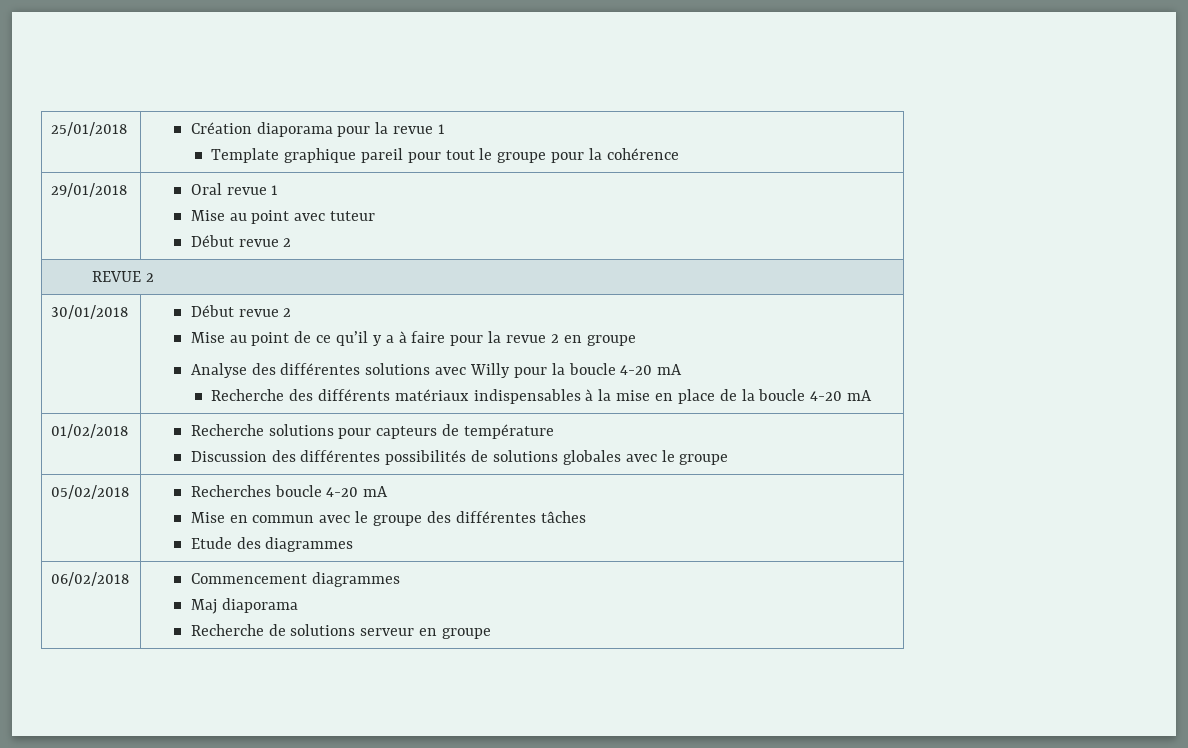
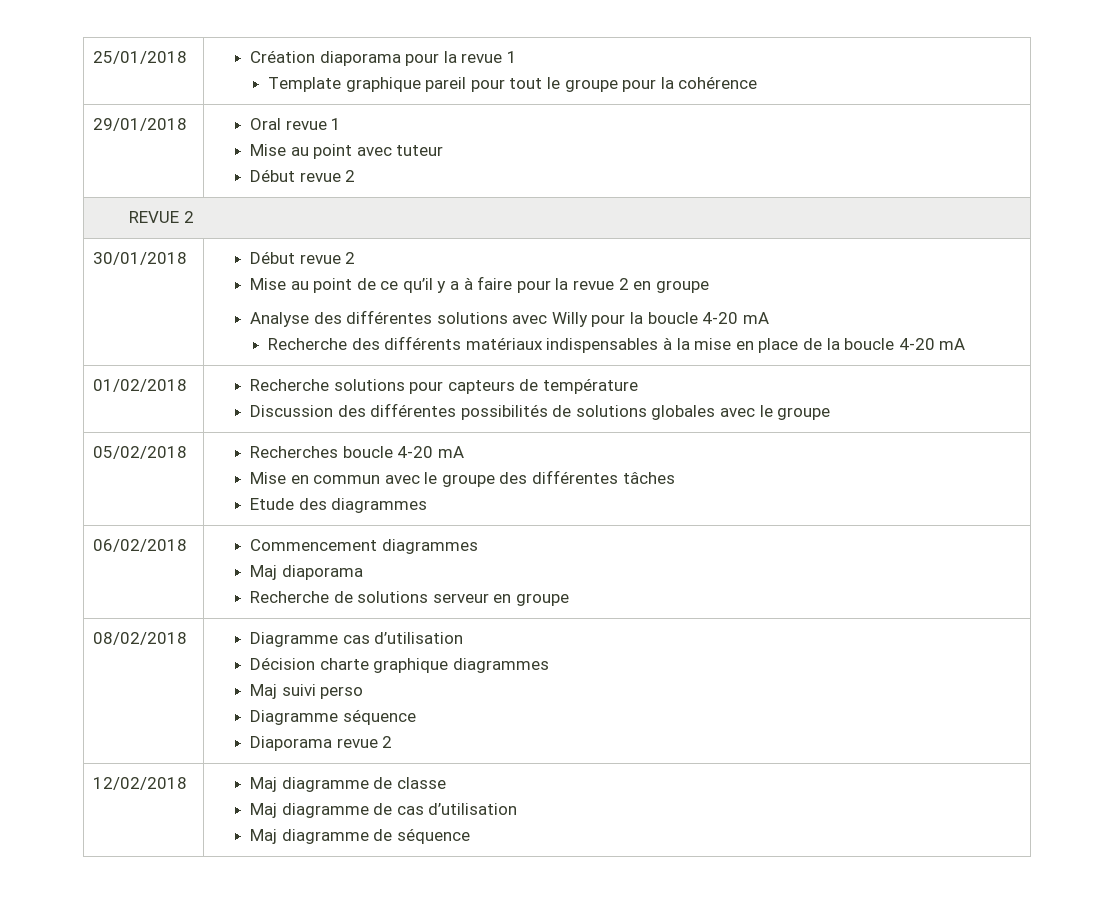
+ 08/02/2018 | Diagramme cas d’utilisation
+ Décision charte graphique diagrammes
+ Maj suivi perso
+ Diagramme séquence
+ Diaporama revue 2
+ 12/02/2018 | Maj diagramme de classe
+ Maj diagramme de cas d’utilisation
+ Maj diagramme de séquence

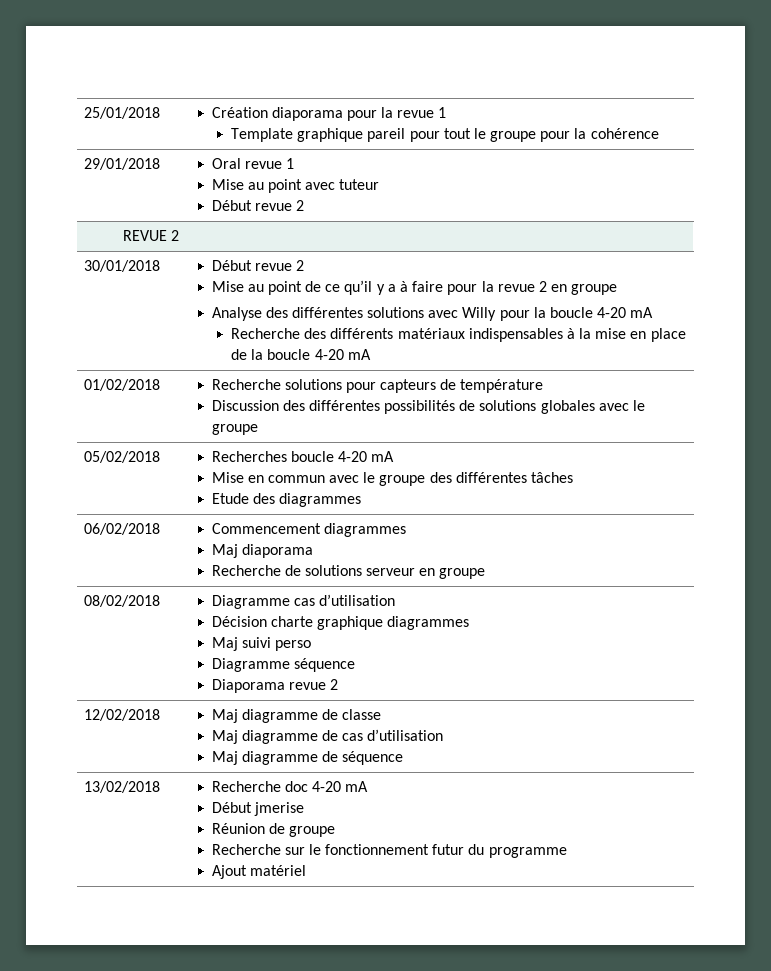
+ 13/02/2018 | Recherche doc 4-20 mA
+ Début jmerise
+ Réunion de groupe
+ Recherche sur le fonctionnement futur du programme
+ Ajout matériel

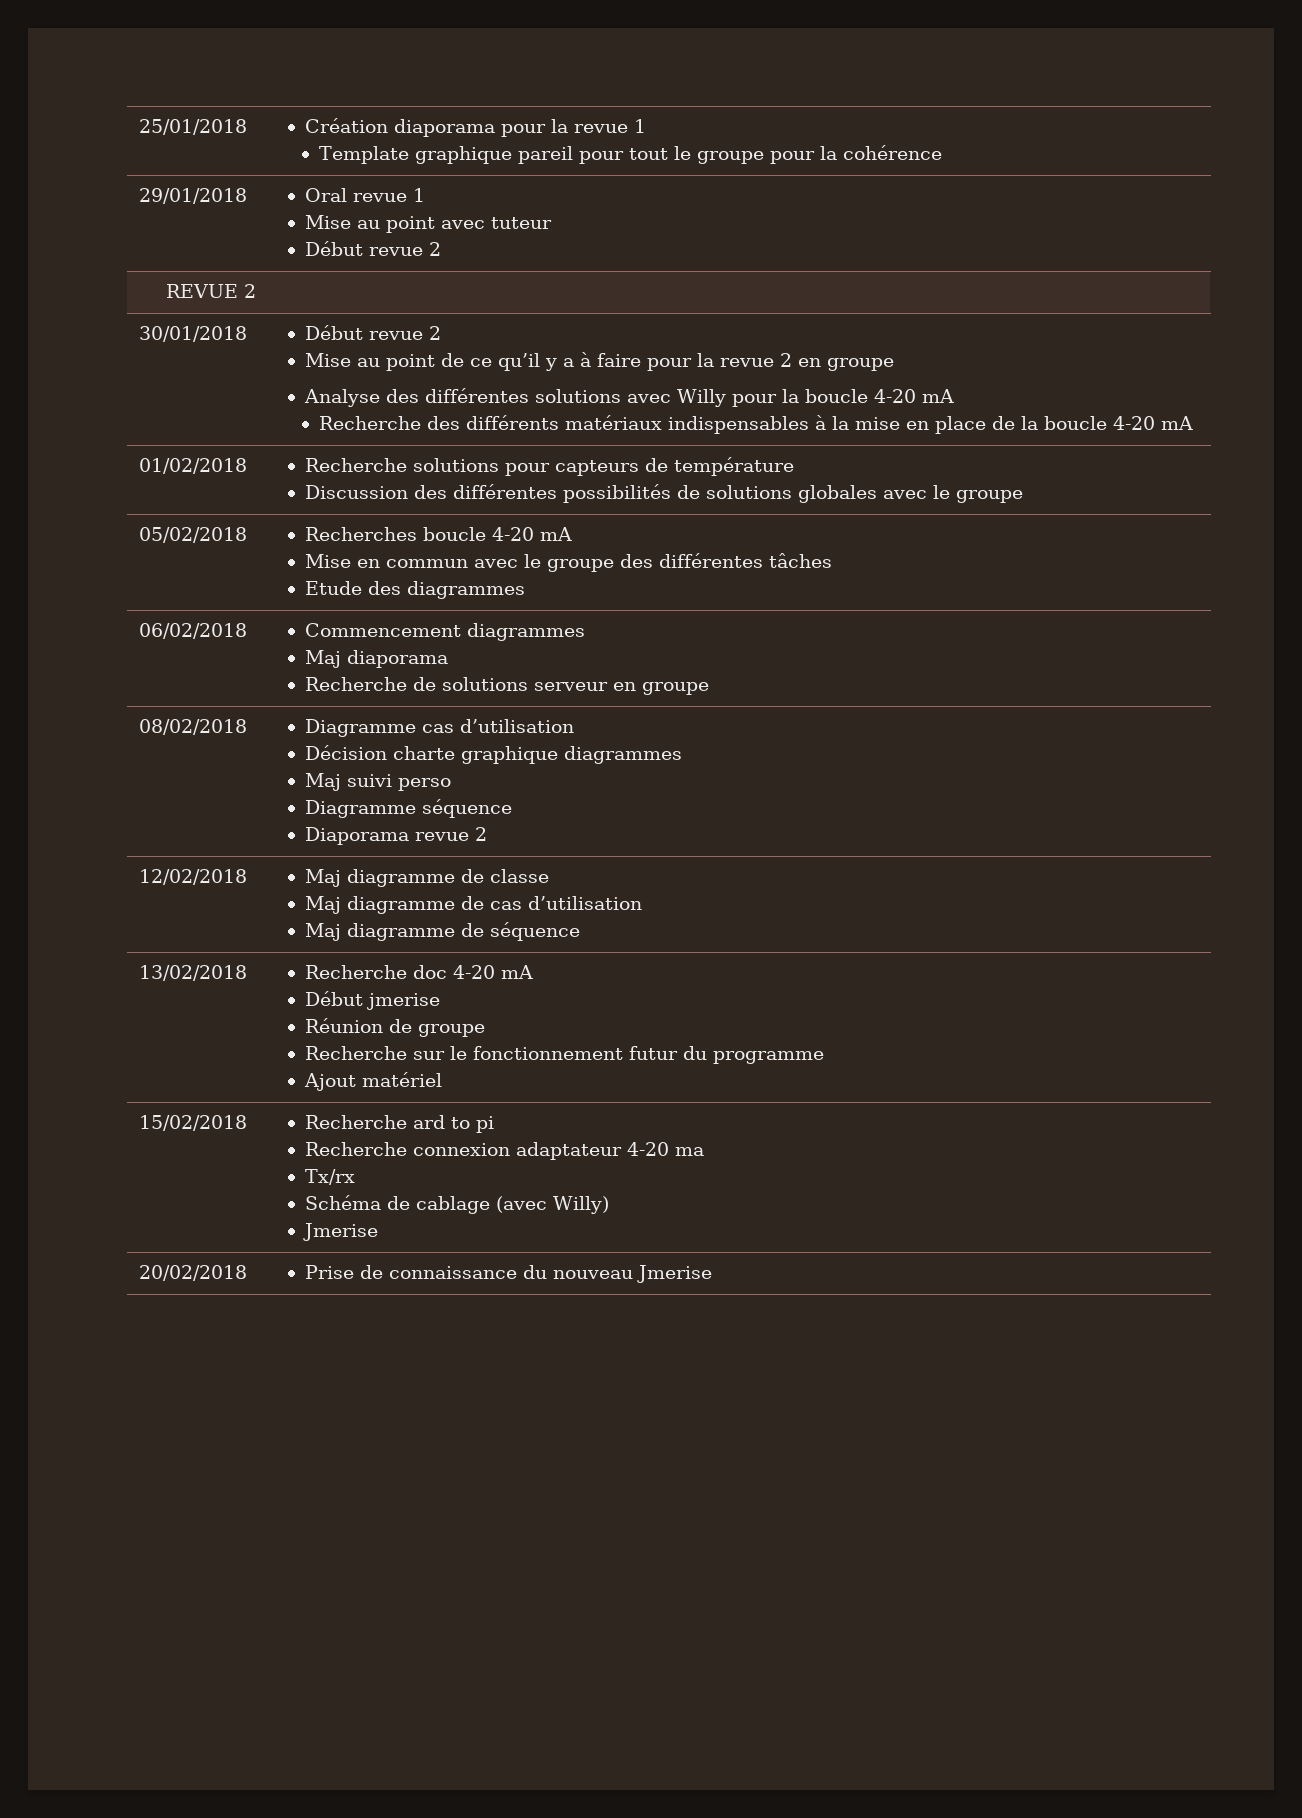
+ 15/02/2018 | Recherche ard to pi
+ Recherche connexion adaptateur 4-20 ma
+ Tx/rx
+ Schéma de cablage (avec Willy)
+ Jmerise
+ 20/02/2018 | Prise de connaissance du nouveau Jmerise

